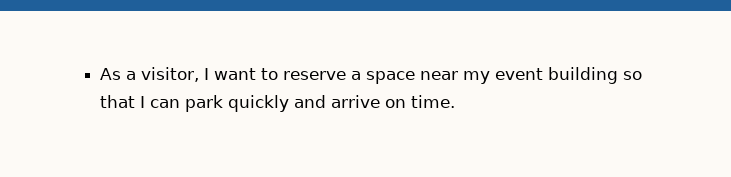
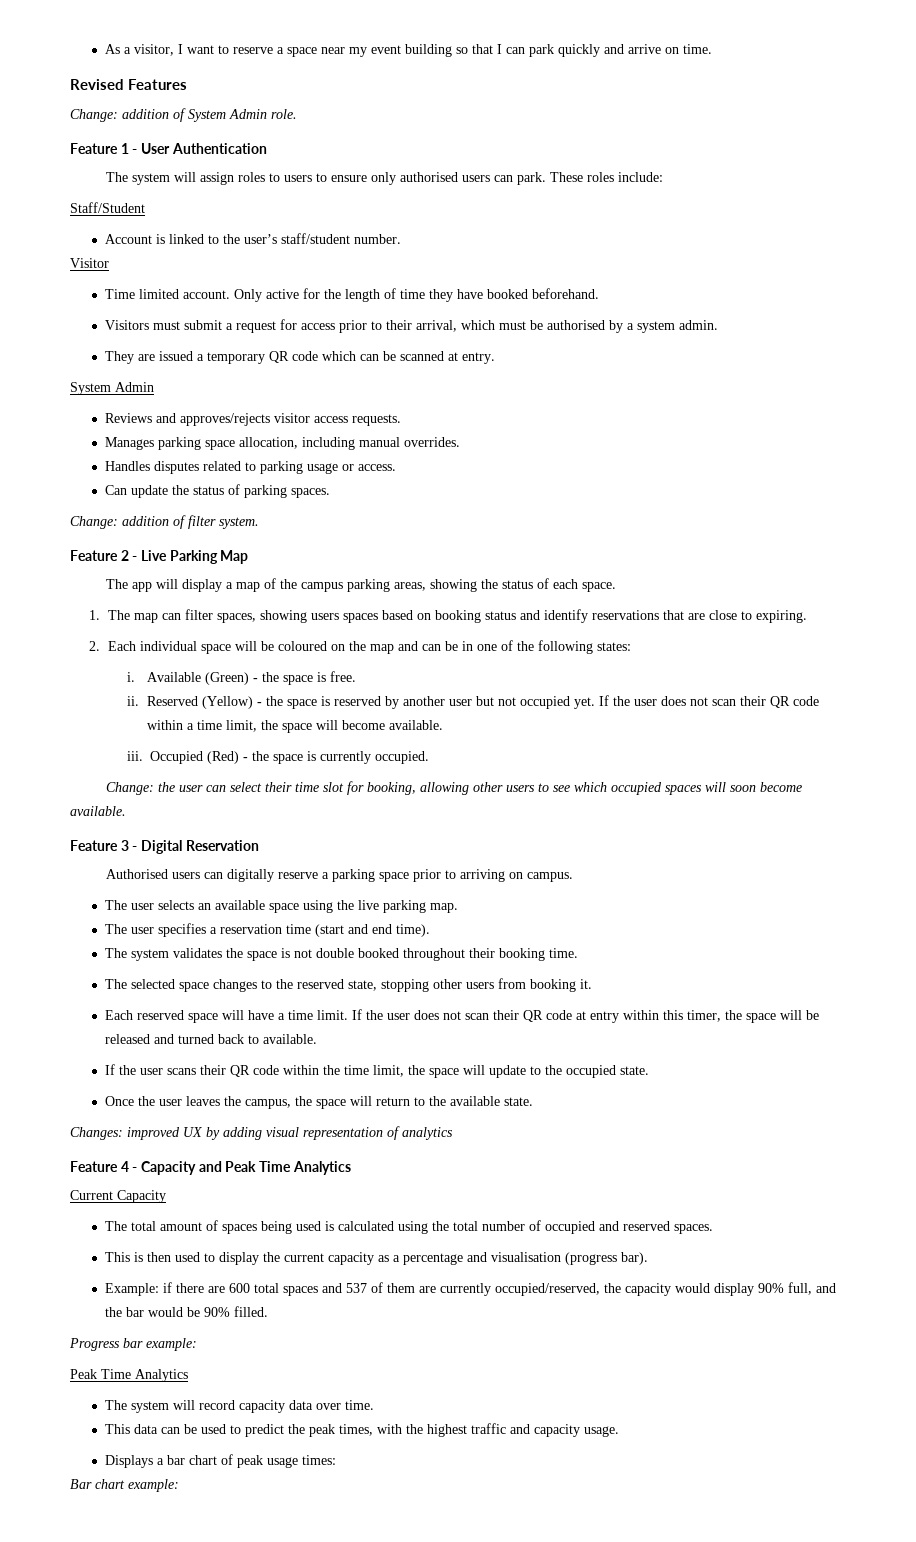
+ Revised Features
+ Change: addition of System Admin role.
+ Feature 1 - User Authentication
+ The system will assign roles to users to ensure only authorised users can park. These roles include:
+ Staff/Student
+ Account is linked to the user’s staff/student number.
+ Visitor
+ Time limited account. Only active for the length of time they have booked beforehand.
+ Visitors must submit a request for access prior to their arrival, which must be authorised by a system admin.
+ They are issued a temporary QR code which can be scanned at entry.
+ System Admin
+ Reviews and approves/rejects visitor access requests.
+ Manages parking space allocation, including manual overrides.
+ Handles disputes related to parking usage or access.
+ Can update the status of parking spaces.
+ Change: addition of filter system.
+ Feature 2 - Live Parking Map
+ The app will display a map of the campus parking areas, showing the status of each space.
+ 1. The map can filter spaces, showing users spaces based on booking status and identify reservations that are close to expiring.
+ 2. Each individual space will be coloured on the map and can be in one of the following states:
+ i. Available (Green) - the space is free.
+ ii. Reserved (Yellow) - the space is reserved by another user but not occupied yet. If the user does not scan their QR code within a time limit, the space will become available.
+ iii. Occupied (Red) - the space is currently occupied.
+ Change: the user can select their time slot for booking, allowing other users to see which occupied spaces will soon become available.
+ Feature 3 - Digital Reservation
+ Authorised users can digitally reserve a parking space prior to arriving on campus.
+ The user selects an available space using the live parking map.
+ The user specifies a reservation time (start and end time).
+ The system validates the space is not double booked throughout their booking time.
+ The selected space changes to the reserved state, stopping other users from booking it.
+ Each reserved space will have a time limit. If the user does not scan their QR code at entry within this timer, the space will be released and turned back to available.
+ If the user scans their QR code within the time limit, the space will update to the occupied state.
+ Once the user leaves the campus, the space will return to the available state.
+ Changes: improved UX by adding visual representation of analytics
+ Feature 4 - Capacity and Peak Time Analytics
+ Current Capacity
+ The total amount of spaces being used is calculated using the total number of occupied and reserved spaces.
+ This is then used to display the current capacity as a percentage and visualisation (progress bar).
+ Example: if there are 600 total spaces and 537 of them are currently occupied/reserved, the capacity would display 90% full, and the bar would be 90% filled.
+ Progress bar example:
+ Peak Time Analytics
+ The system will record capacity data over time.
+ This data can be used to predict the peak times, with the highest traffic and capacity usage.
+ Displays a bar chart of peak usage times:
+ Bar chart example:

